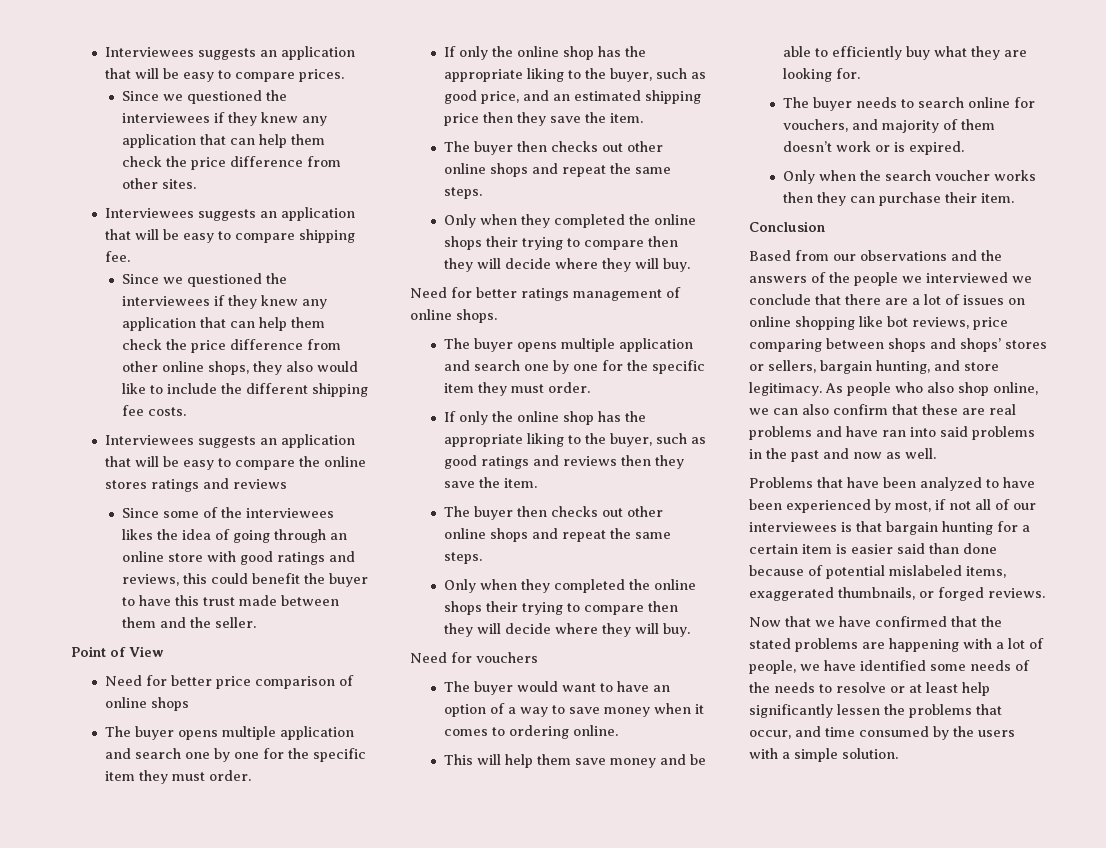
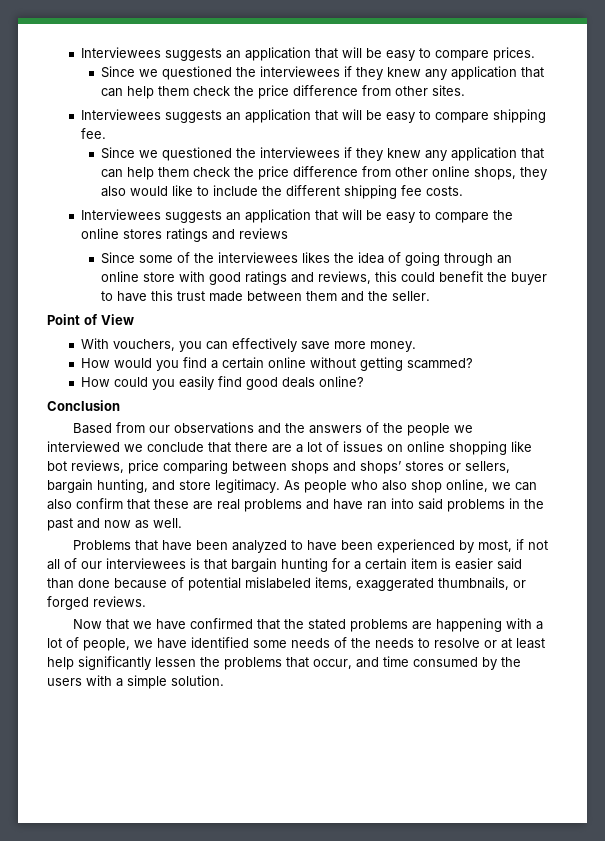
- Need for better price comparison of online shops
- The buyer opens multiple application and search one by one for the specific item they must order.
- If only the online shop has the appropriate liking to the buyer, such as good price, and an estimated shipping price then they save the item.
- The buyer then checks out other online shops and repeat the same steps.
- Only when they completed the online shops their trying to compare then they will decide where they will buy.
- Need for better ratings management of online shops.
- The buyer opens multiple application and search one by one for the specific item they must order.
- If only the online shop has the appropriate liking to the buyer, such as good ratings and reviews then they save the item.
- The buyer then checks out other online shops and repeat the same steps.
- Only when they completed the online shops their trying to compare then they will decide where they will buy.
- Need for vouchers
- The buyer would want to have an option of a way to save money when it comes to ordering online.
- This will help them save money and be able to efficiently buy what they are looking for.
- The buyer needs to search online for vouchers, and majority of them doesn’t work or is expired.
- Only when the search voucher works then they can purchase their item.
+ With vouchers, you can effectively save more money.
+ How would you find a certain online without getting scammed?
+ How could you easily find good deals online?

